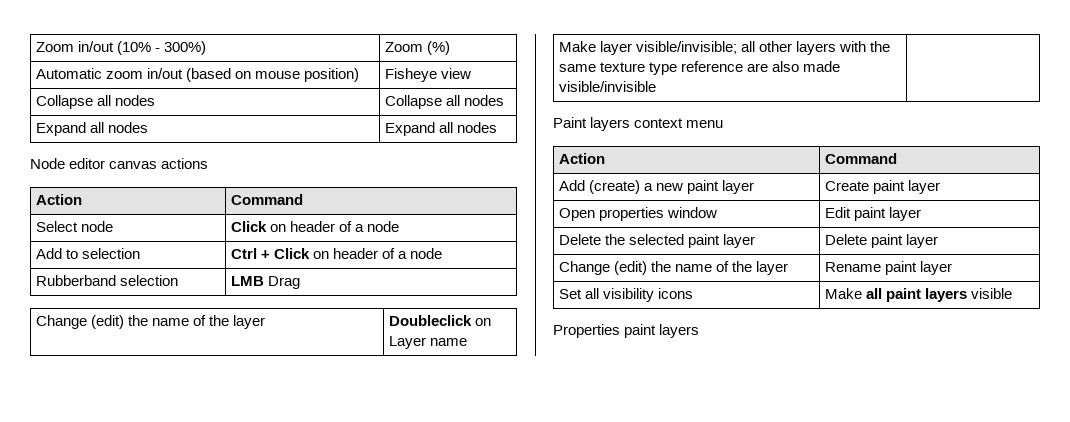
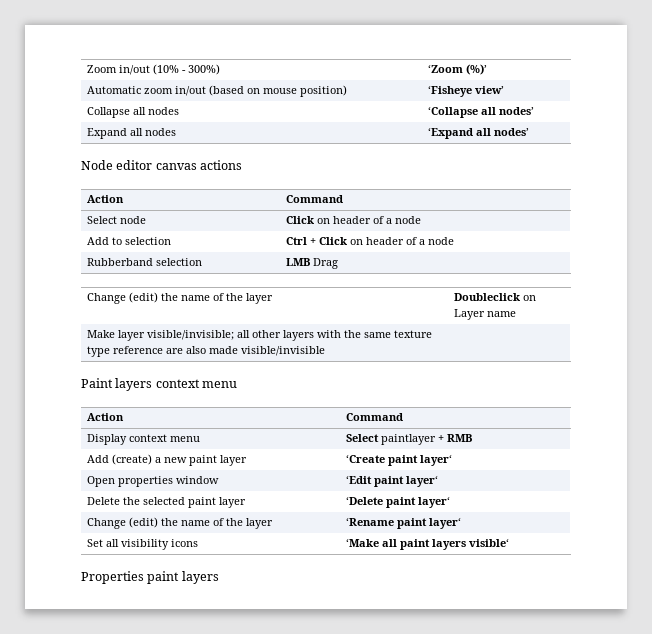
- Zoom in/out (10% - 300%) | Zoom (%)
+ Zoom in/out (10% - 300%) | ‘Zoom (%)’
- Automatic zoom in/out (based on mouse position) | Fisheye view
+ Automatic zoom in/out (based on mouse position) | ‘Fisheye view’
- Collapse all nodes | Collapse all nodes
+ Collapse all nodes | ‘Collapse all nodes’
- Expand all nodes | Expand all nodes
+ Expand all nodes | ‘Expand all nodes’
+ Display context menu | Select paintlayer + RMB
- Add (create) a new paint layer | Create paint layer
+ Add (create) a new paint layer | ‘Create paint layer‘
- Open properties window | Edit paint layer
+ Open properties window | ‘Edit paint layer‘
- Delete the selected paint layer | Delete paint layer
- Change (edit) the name of the layer | Rename paint layer
+ Delete the selected paint layer | ‘Delete paint layer‘
+ Change (edit) the name of the layer | ‘Rename paint layer‘
- Set all visibility icons | Make all paint layers visible
+ Set all visibility icons | ‘Make all paint layers visible‘

